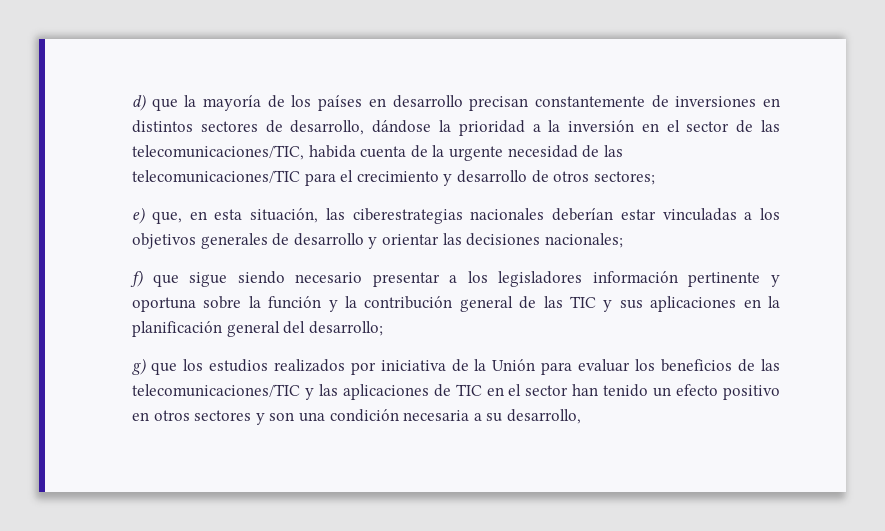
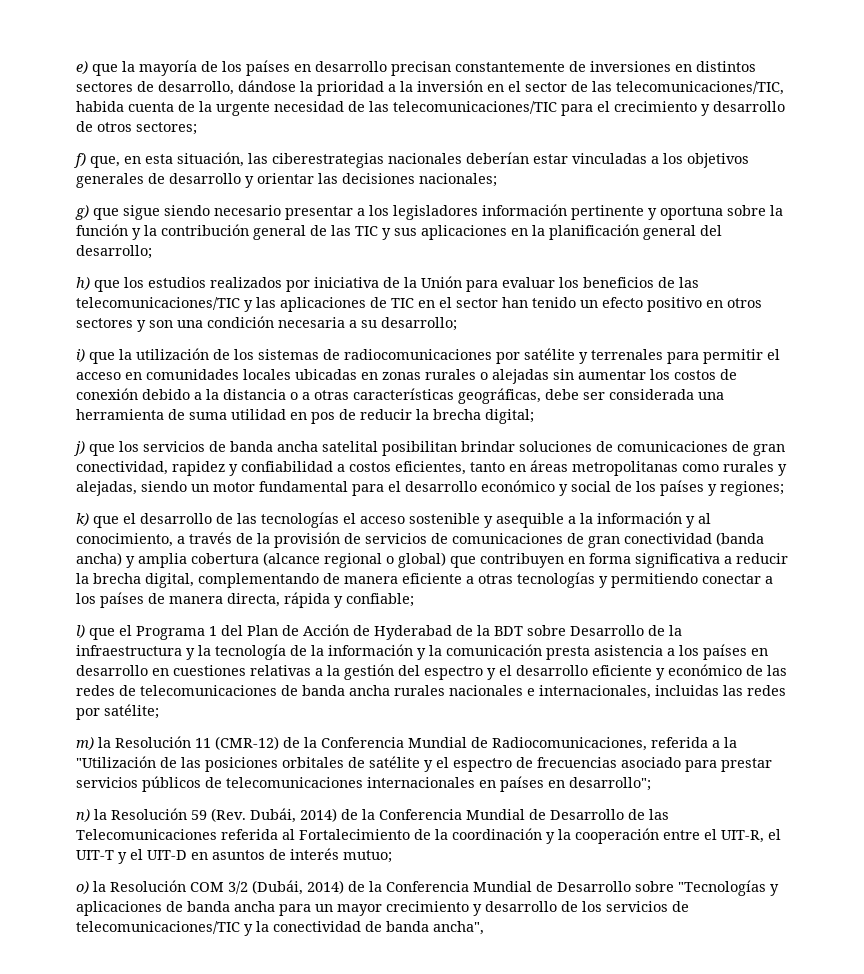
- d) que la mayoría de los países en desarrollo precisan constantemente de inversiones en distintos sectores de desarrollo, dándose la prioridad a la inversión en el sector de las telecomunicaciones/TIC, habida cuenta de la urgente necesidad de las telecomunicaciones/TIC para el crecimiento y desarrollo de otros sectores;
+ e) que la mayoría de los países en desarrollo precisan constantemente de inversiones en distintos sectores de desarrollo, dándose la prioridad a la inversión en el sector de las telecomunicaciones/TIC, habida cuenta de la urgente necesidad de las telecomunicaciones/TIC para el crecimiento y desarrollo de otros sectores;
- e) que, en esta situación, las ciberestrategias nacionales deberían estar vinculadas a los objetivos generales de desarrollo y orientar las decisiones nacionales;
+ f) que, en esta situación, las ciberestrategias nacionales deberían estar vinculadas a los objetivos generales de desarrollo y orientar las decisiones nacionales;
- f) que sigue siendo necesario presentar a los legisladores información pertinente y oportuna sobre la función y la contribución general de las TIC y sus aplicaciones en la planificación general del desarrollo;
+ g) que sigue siendo necesario presentar a los legisladores información pertinente y oportuna sobre la función y la contribución general de las TIC y sus aplicaciones en la planificación general del desarrollo;
- g) que los estudios realizados por iniciativa de la Unión para evaluar los beneficios de las telecomunicaciones/TIC y las aplicaciones de TIC en el sector han tenido un efecto positivo en otros sectores y son una condición necesaria a su desarrollo,
+ h) que los estudios realizados por iniciativa de la Unión para evaluar los beneficios de las telecomunicaciones/TIC y las aplicaciones de TIC en el sector han tenido un efecto positivo en otros sectores y son una condición necesaria a su desarrollo;
+ i) que la utilización de los sistemas de radiocomunicaciones por satélite y terrenales para permitir el acceso en comunidades locales ubicadas en zonas rurales o alejadas sin aumentar los costos de conexión debido a la distancia o a otras características geográficas, debe ser considerada una herramienta de suma utilidad en pos de reducir la brecha digital;
+ j) que los servicios de banda ancha satelital posibilitan brindar soluciones de comunicaciones de gran conectividad, rapidez y confiabilidad a costos eficientes, tanto en áreas metropolitanas como rurales y alejadas, siendo un motor fundamental para el desarrollo económico y social de los países y regiones;
+ k) que el desarrollo de las tecnologías el acceso sostenible y asequible a la información y al conocimiento, a través de la provisión de servicios de comunicaciones de gran conectividad (banda ancha) y amplia cobertura (alcance regional o global) que contribuyen en forma significativa a reducir la brecha digital, complementando de manera eficiente a otras tecnologías y permitiendo conectar a los países de manera directa, rápida y confiable;
+ l) que el Programa 1 del Plan de Acción de Hyderabad de la BDT sobre Desarrollo de la infraestructura y la tecnología de la información y la comunicación presta asistencia a los países en desarrollo en cuestiones relativas a la gestión del espectro y el desarrollo eficiente y económico de las redes de telecomunicaciones de banda ancha rurales nacionales e internacionales, incluidas las redes por satélite;
+ m) la Resolución 11 (CMR-12) de la Conferencia Mundial de Radiocomunicaciones, referida a la "Utilización de las posiciones orbitales de satélite y el espectro de frecuencias asociado para prestar servicios públicos de telecomunicaciones internacionales en países en desarrollo";
+ n) la Resolución 59 (Rev. Dubái, 2014) de la Conferencia Mundial de Desarrollo de las Telecomunicaciones referida al Fortalecimiento de la coordinación y la cooperación entre el UIT-R, el UIT-T y el UIT-D en asuntos de interés mutuo;
+ o) la Resolución COM 3/2 (Dubái, 2014) de la Conferencia Mundial de Desarrollo sobre "Tecnologías y aplicaciones de banda ancha para un mayor crecimiento y desarrollo de los servicios de telecomunicaciones/TIC y la conectividad de banda ancha",

